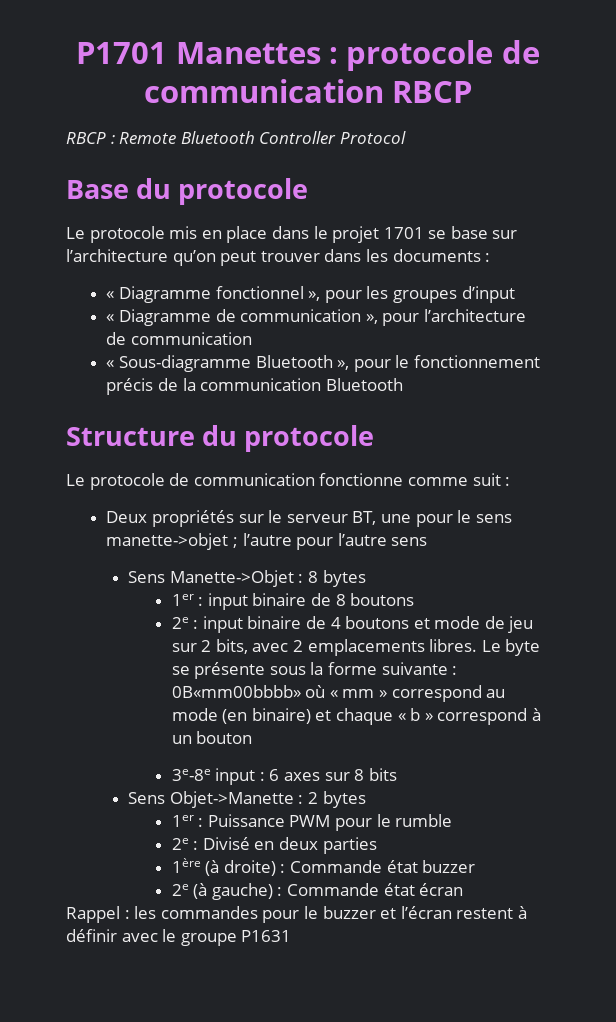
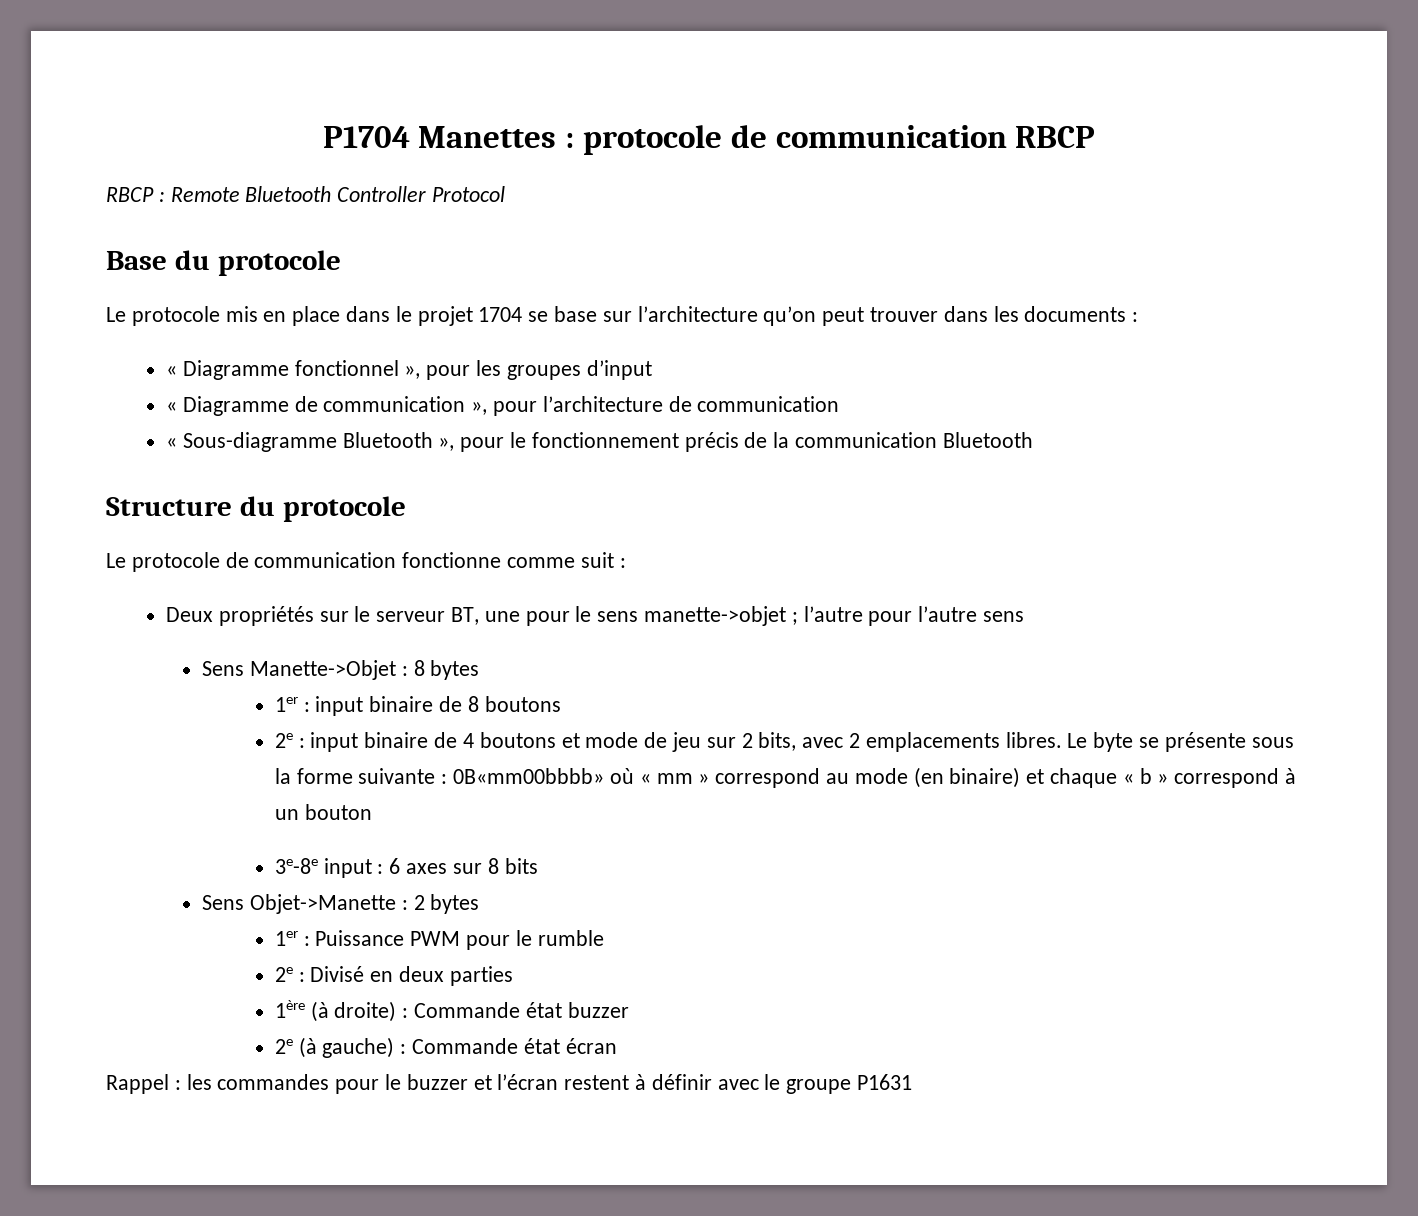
- P1701 Manettes : protocole de communication RBCP
+ P1704 Manettes : protocole de communication RBCP
- Le protocole mis en place dans le projet 1701 se base sur l’architecture qu’on peut trouver dans les documents :
+ Le protocole mis en place dans le projet 1704 se base sur l’architecture qu’on peut trouver dans les documents :

